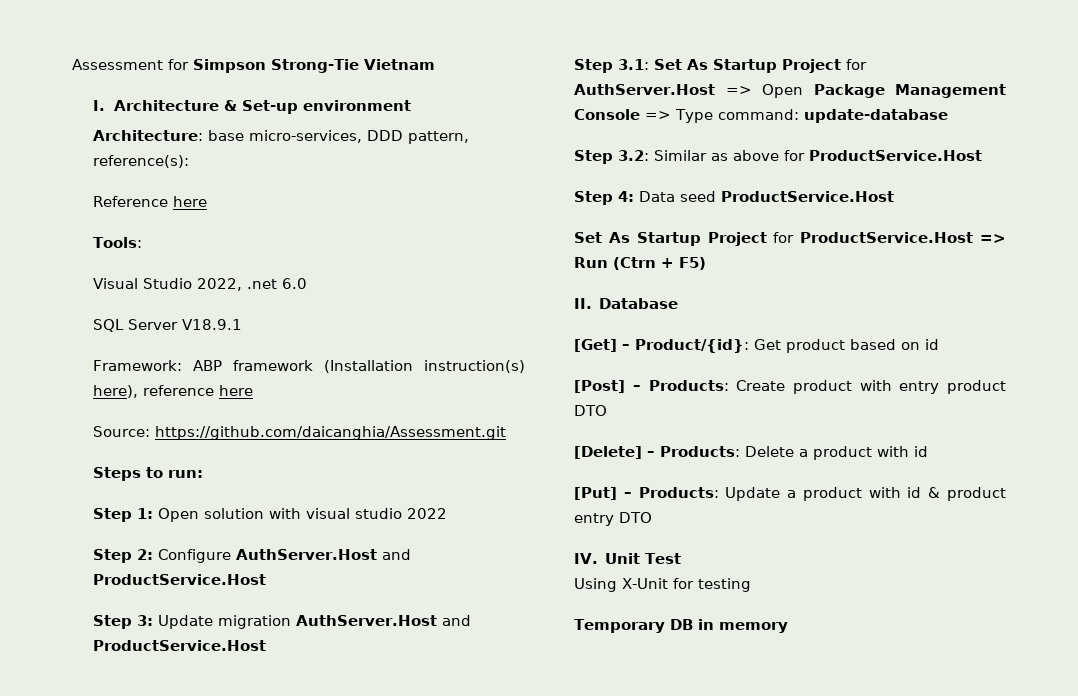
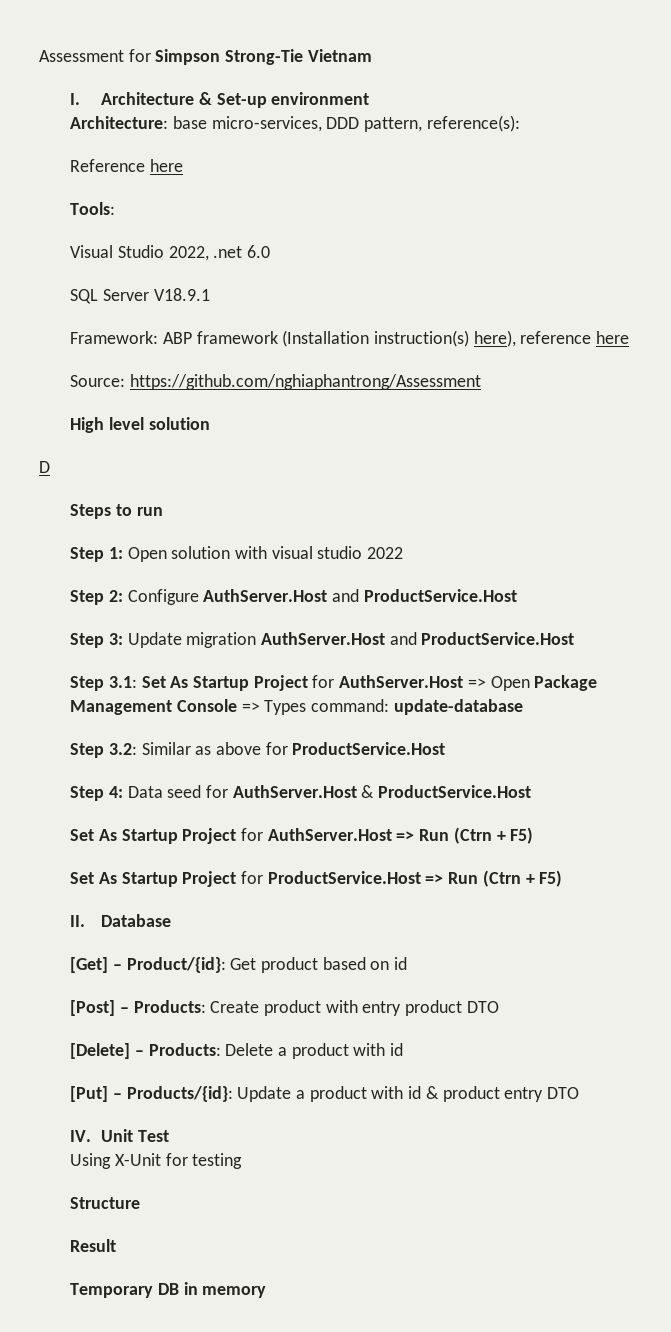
- Source: https://github.com/daicanghia/Assessment.git
+ Source: https://github.com/nghiaphantrong/Assessment
+ High level solution
+ D
- Steps to run:
+ Steps to run
- Step 3.1: Set As Startup Project for AuthServer.Host => Open Package Management Console => Type command: update-database
+ Step 3.1: Set As Startup Project for AuthServer.Host => Open Package Management Console => Types command: update-database
- Step 4: Data seed ProductService.Host
+ Step 4: Data seed for AuthServer.Host & ProductService.Host
+ Set As Startup Project for AuthServer.Host => Run (Ctrn + F5)
- [Put] – Products: Update a product with id & product entry DTO
+ [Put] – Products/{id}: Update a product with id & product entry DTO
+ Structure
+ Result

